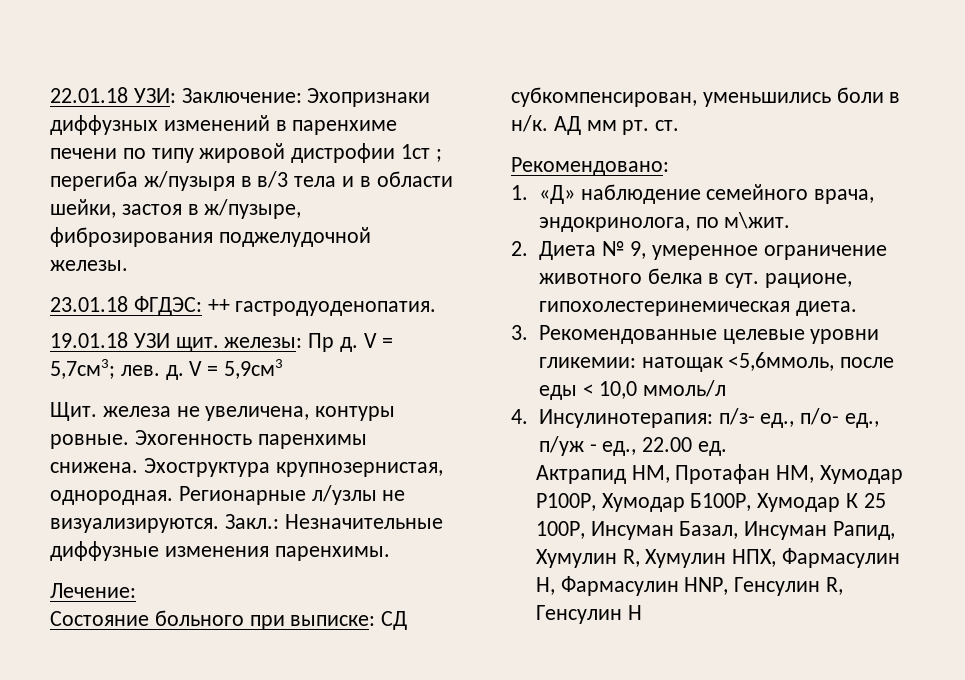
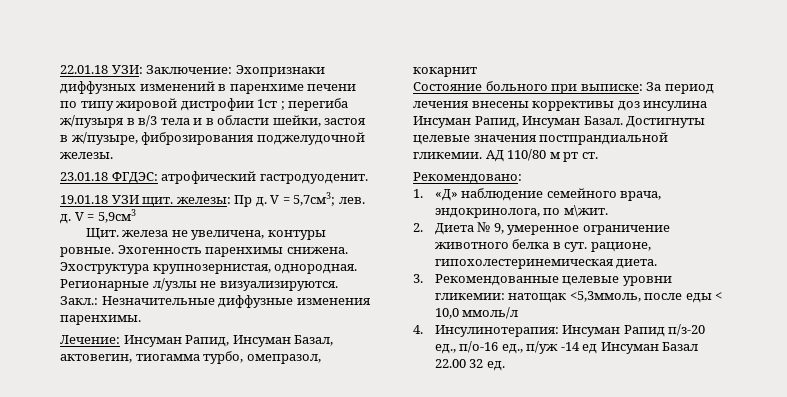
- 23.01.18 ФГДЭС: ++ гастродуоденопатия.
+ 23.01.18 ФГДЭС: атрофический гастродуоденит.
- Лечение:
- Состояние больного при выписке: СД субкомпенсирован, уменьшились боли в н/к. АД мм рт. ст.
+ Лечение: Инсуман Рапид, Инсуман Базал, актовегин, тиогамма турбо, омепразол, кокарнит
+ Состояние больного при выписке: За период лечения внесены коррективы доз инсулина Инсуман Рапид, Инсуман Базал. Достигнуты целевые значения постпрандиальной гликемии. АД 110/80 м рт ст.
- 3. Рекомендованные целевые уровни гликемии: натощак <5,6ммоль, после еды < 10,0 ммоль/л
+ 3. Рекомендованные целевые уровни гликемии: натощак <5,3ммоль, после еды < 10,0 ммоль/л
- 4. Инсулинотерапия: п/з- ед., п/о- ед., п/уж - ед., 22.00 ед.
- Актрапид НМ, Протафан НМ, Хумодар Р100Р, Хумодар Б100Р, Хумодар К 25 100Р, Инсуман Базал, Инсуман Рапид, Хумулин R, Хумулин НПХ, Фармасулин Н, Фармасулин НNР, Генсулин R, Генсулин Н
+ 4. Инсулинотерапия: Инсуман Рапид п/з-20 ед., п/о-16 ед., п/уж -14 ед Инсуман Базал 22.00 32 ед.

